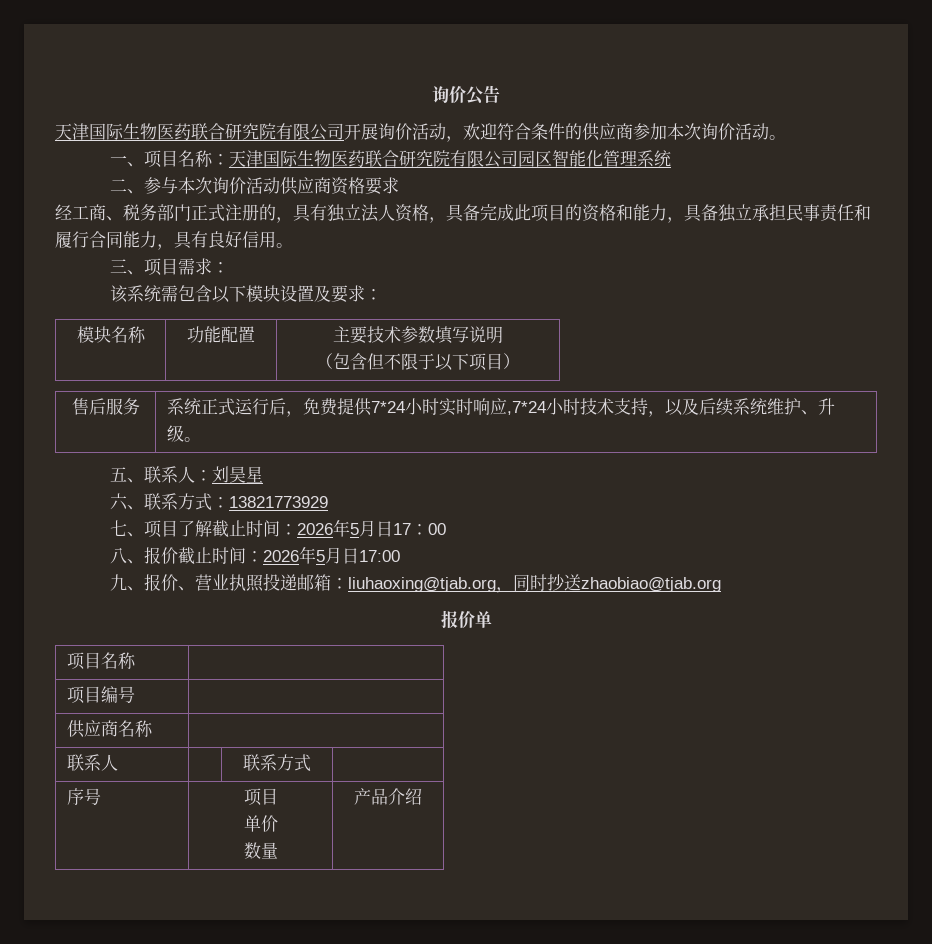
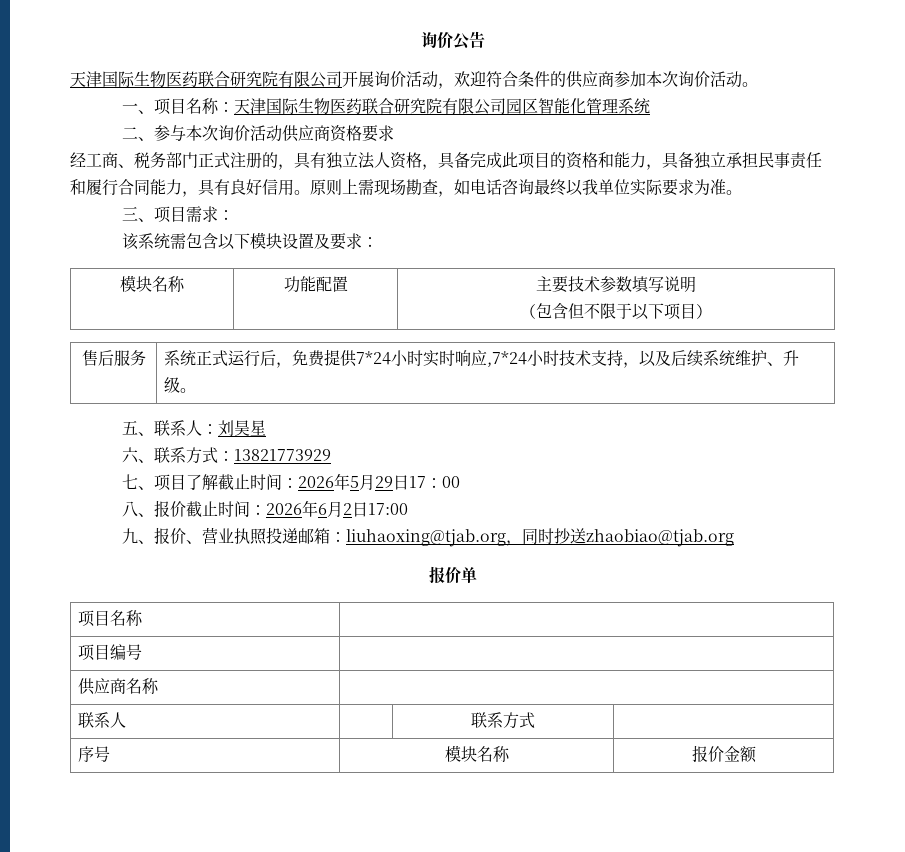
+ 原则上需现场勘查，如电话咨询最终以我单位实际要求为准。
- 七、项目了解截止时间：2026年5月日17：00
+ 七、项目了解截止时间：2026年5月29日17：00
- 八、报价截止时间：2026年5月日17:00
+ 八、报价截止时间：2026年6月2日17:00
- 序号 | 项目
- 单价
- 数量 | 产品介绍
+ 序号 | 模块名称 | 报价金额

